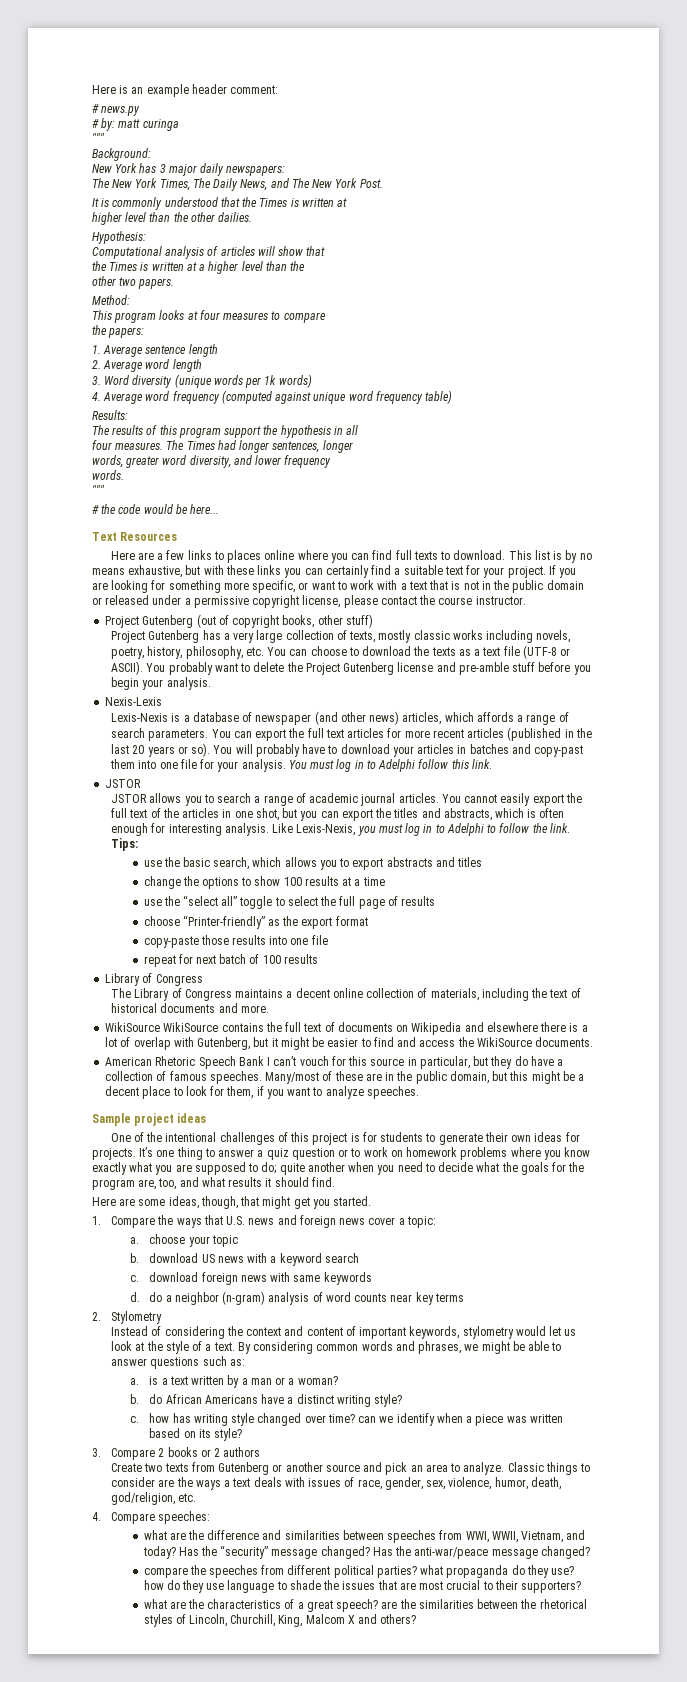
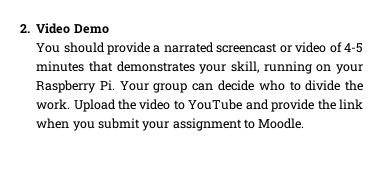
- Here is an example header comment:
- # news.py
- # by: matt curinga
- """
- Background:
- New York has 3 major daily newspapers:
- The New York Times, The Daily News, and The New York Post.
- It is commonly understood that the Times is written at
- higher level than the other dailies.
- Hypothesis:
- Computational analysis of articles will show that
- the Times is written at a higher level than the
- other two papers.
- Method:
- This program looks at four measures to compare
- the papers:
- 1. Average sentence length
- 2. Average word length
- 3. Word diversity (unique words per 1k words)
- 4. Average word frequency (computed against unique word frequency table)
- Results:
- The results of this program support the hypothesis in all
- four measures. The Times had longer sentences, longer
- words, greater word diversity, and lower frequency
- words.
- """
- # the code would be here...
- Text Resources
- Here are a few links to places online where you can find full texts to download. This list is by no means exhaustive, but with these links you can certainly find a suitable text for your project. If you are looking for something more specific, or want to work with a text that is not in the public domain or released under a permissive copyright license, please contact the course instructor.
- Project Gutenberg (out of copyright books, other stuff)
- Project Gutenberg has a very large collection of texts, mostly classic works including novels, poetry, history, philosophy, etc. You can choose to download the texts as a text file (UTF-8 or ASCII). You probably want to delete the Project Gutenberg license and pre-amble stuff before you begin your analysis.
- Nexis-Lexis
- Lexis-Nexis is a database of newspaper (and other news) articles, which affords a range of search parameters. You can export the full text articles for more recent articles (published in the last 20 years or so). You will probably have to download your articles in batches and copy-past them into one file for your analysis. You must log in to Adelphi follow this link.
- JSTOR
- JSTOR allows you to search a range of academic journal articles. You cannot easily export the full text of the articles in one shot, but you can export the titles and abstracts, which is often enough for interesting analysis. Like Lexis-Nexis, you must log in to Adelphi to follow the link. Tips:
- use the basic search, which allows you to export abstracts and titles
- change the options to show 100 results at a time
- use the “select all” toggle to select the full page of results
- choose “Printer-friendly” as the export format
- copy-paste those results into one file
- repeat for next batch of 100 results
- Library of Congress
- The Library of Congress maintains a decent online collection of materials, including the text of historical documents and more.
- WikiSource WikiSource contains the full text of documents on Wikipedia and elsewhere there is a lot of overlap with Gutenberg, but it might be easier to find and access the WikiSource documents.
- American Rhetoric Speech Bank I can’t vouch for this source in particular, but they do have a collection of famous speeches. Many/most of these are in the public domain, but this might be a decent place to look for them, if you want to analyze speeches.
- Sample project ideas
- One of the intentional challenges of this project is for students to generate their own ideas for projects. It’s one thing to answer a quiz question or to work on homework problems where you know exactly what you are supposed to do; quite another when you need to decide what the goals for the program are, too, and what results it should find.
- Here are some ideas, though, that might get you started.
- 1. Compare the ways that U.S. news and foreign news cover a topic:
- a. choose your topic
- b. download US news with a keyword search
- c. download foreign news with same keywords
- d. do a neighbor (n-gram) analysis of word counts near key terms
- 2. Stylometry
- Instead of considering the context and content of important keywords, stylometry would let us look at the style of a text. By considering common words and phrases, we might be able to answer questions such as:
- a. is a text written by a man or a woman?
- b. do African Americans have a distinct writing style?
- c. how has writing style changed over time? can we identify when a piece was written based on its style?
- 3. Compare 2 books or 2 authors
- Create two texts from Gutenberg or another source and pick an area to analyze. Classic things to consider are the ways a text deals with issues of race, gender, sex, violence, humor, death, god/religion, etc.
- 4. Compare speeches:
- what are the difference and similarities between speeches from WWI, WWII, Vietnam, and today? Has the “security” message changed? Has the anti-war/peace message changed?
- compare the speeches from different political parties? what propaganda do they use? how do they use language to shade the issues that are most crucial to their supporters?
- what are the characteristics of a great speech? are the similarities between the rhetorical styles of Lincoln, Churchill, King, Malcom X and others?
+ 2. Video Demo
+ You should provide a narrated screencast or video of 4-5 minutes that demonstrates your skill, running on your Raspberry Pi. Your group can decide who to divide the work. Upload the video to YouTube and provide the link when you submit your assignment to Moodle.

